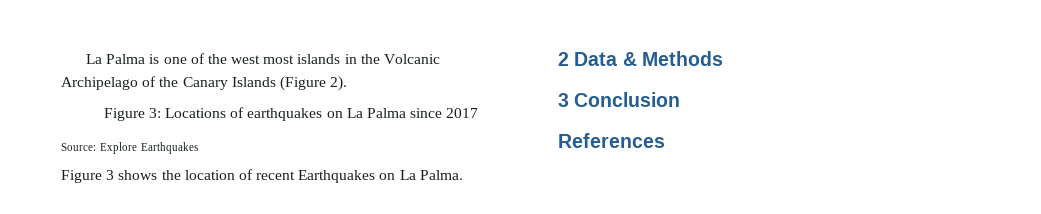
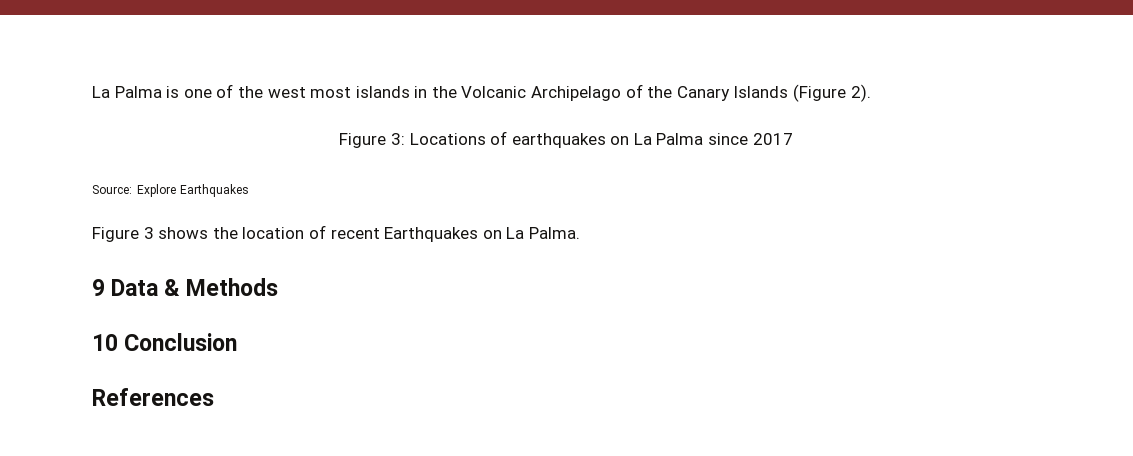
- 2 Data & Methods
+ 9 Data & Methods
- 3 Conclusion
+ 10 Conclusion

